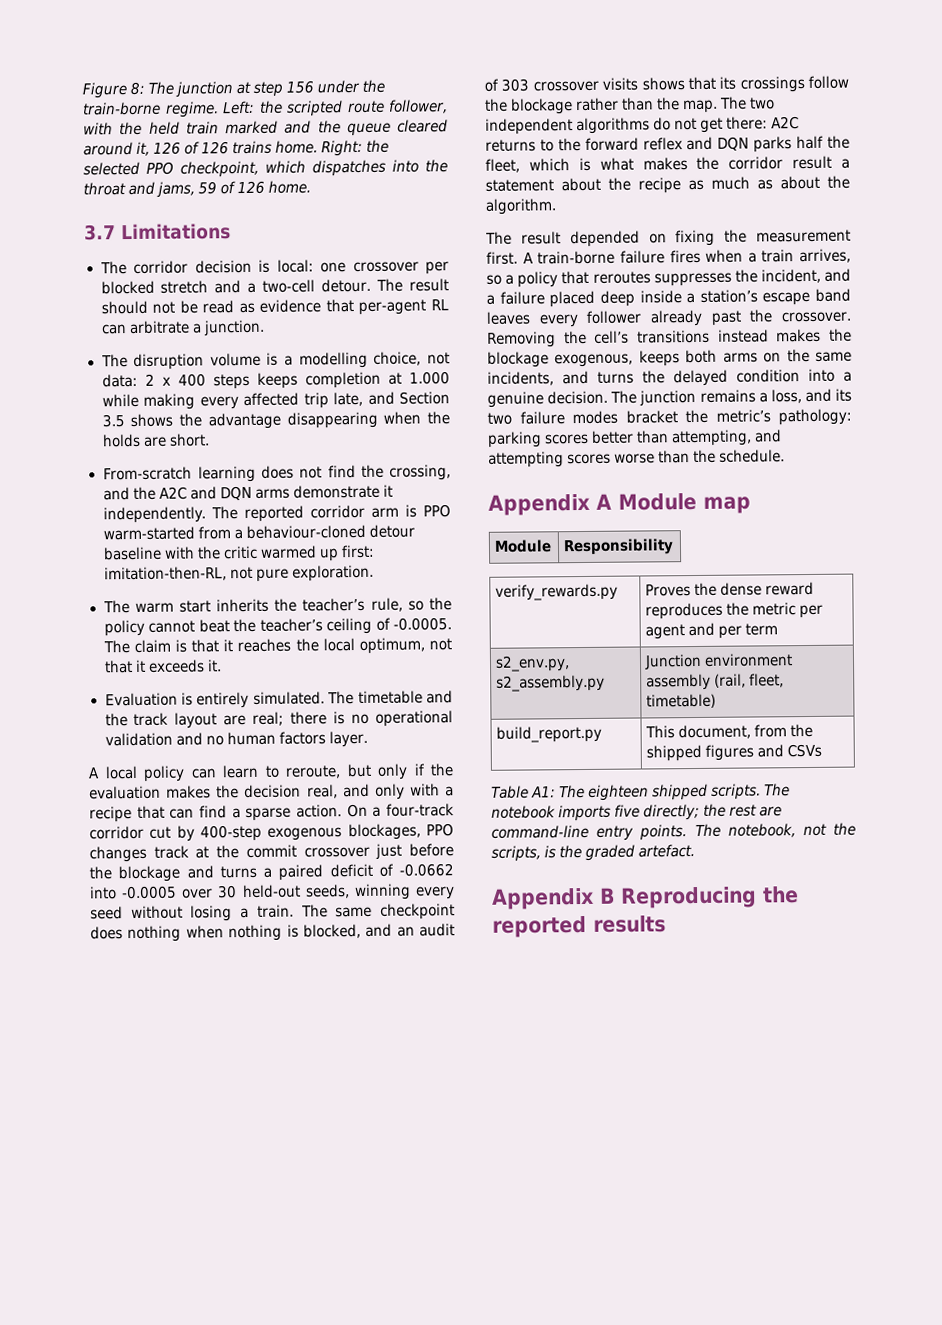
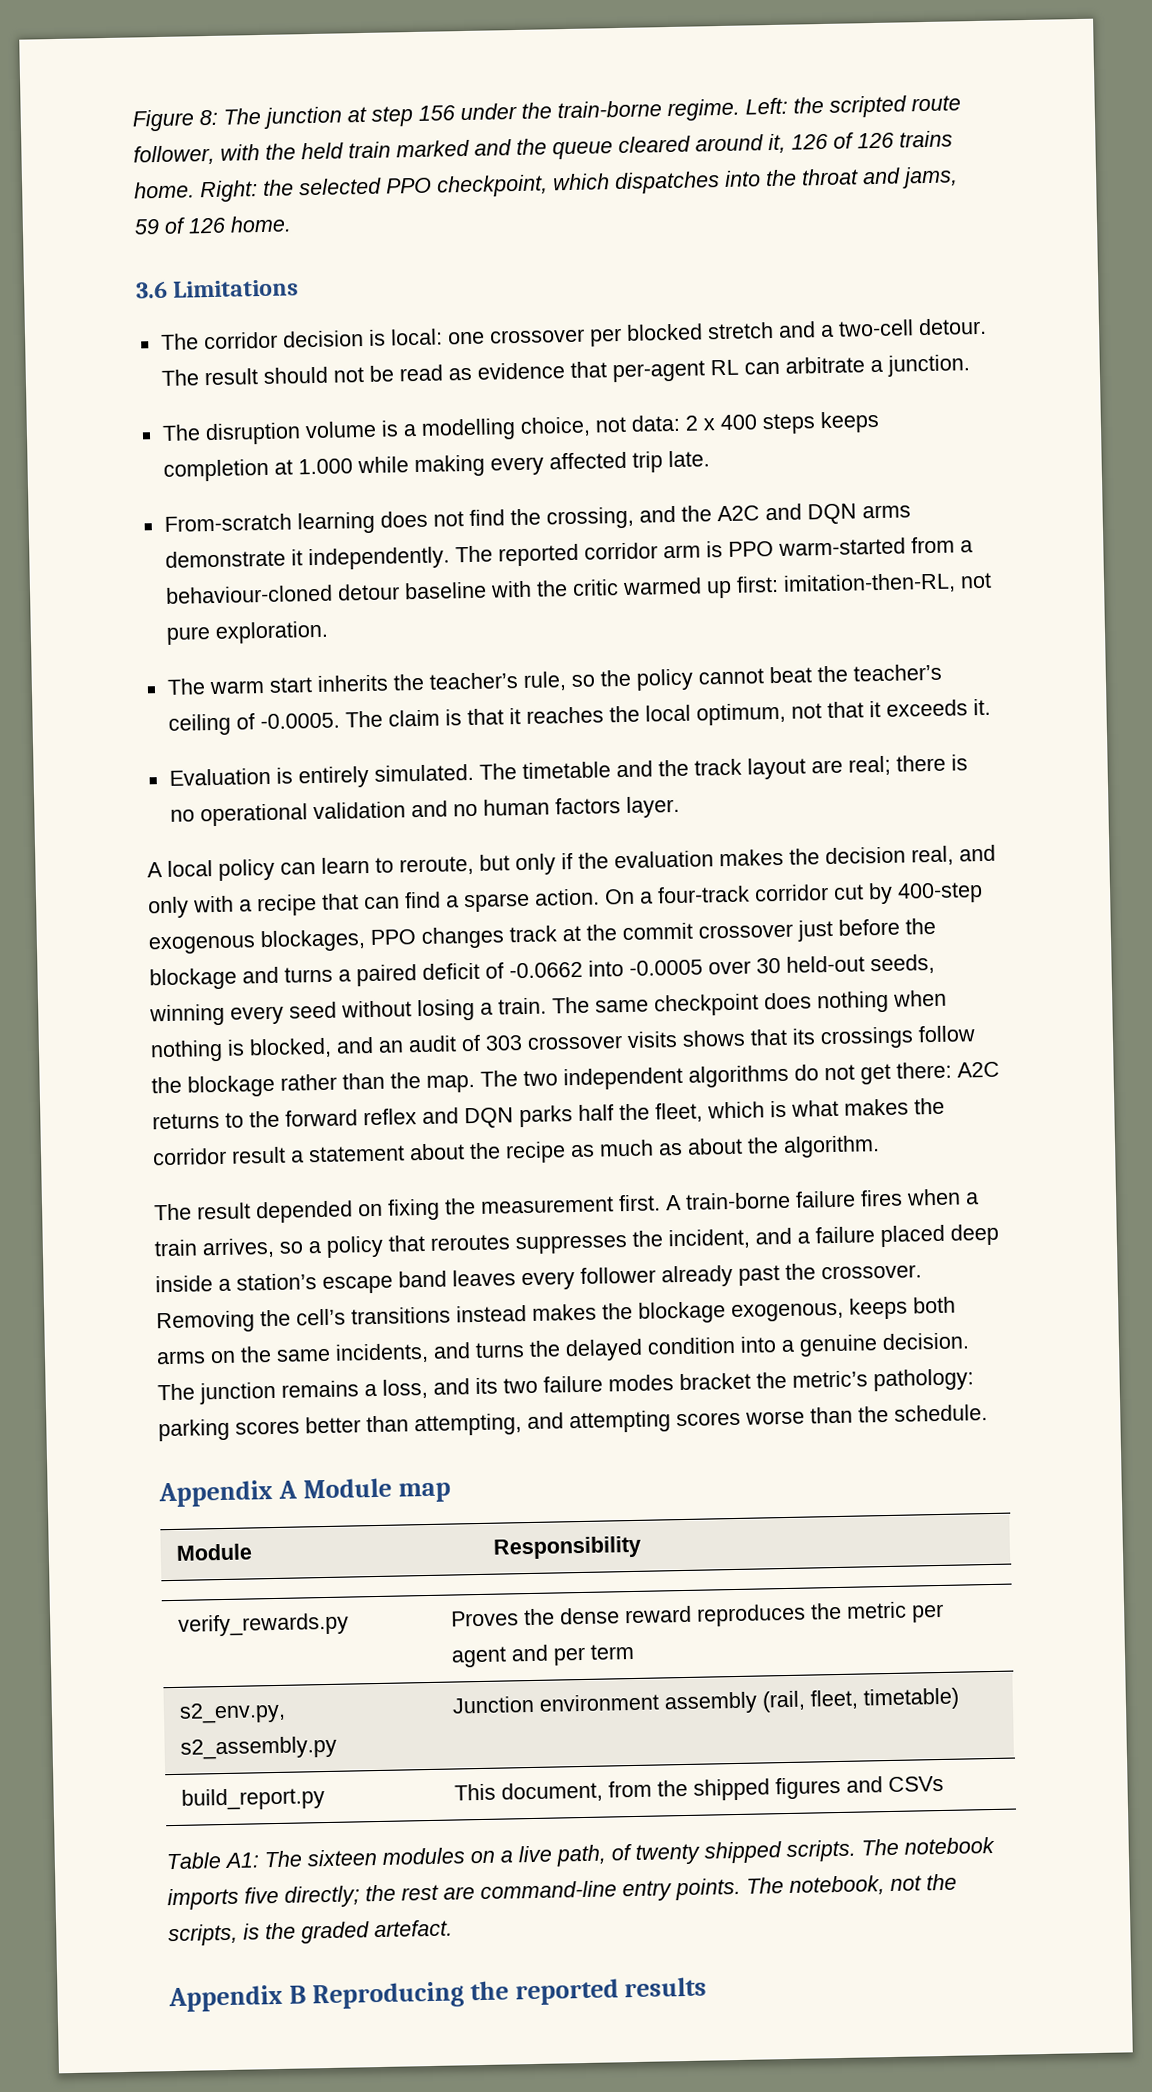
- 3.7 Limitations
+ 3.6 Limitations
- The disruption volume is a modelling choice, not data: 2 x 400 steps keeps completion at 1.000 while making every affected trip late, and Section 3.5 shows the advantage disappearing when the holds are short.
+ The disruption volume is a modelling choice, not data: 2 x 400 steps keeps completion at 1.000 while making every affected trip late.
- Table A1: The eighteen shipped scripts.
+ Table A1: The sixteen modules on a live path, of twenty shipped scripts.

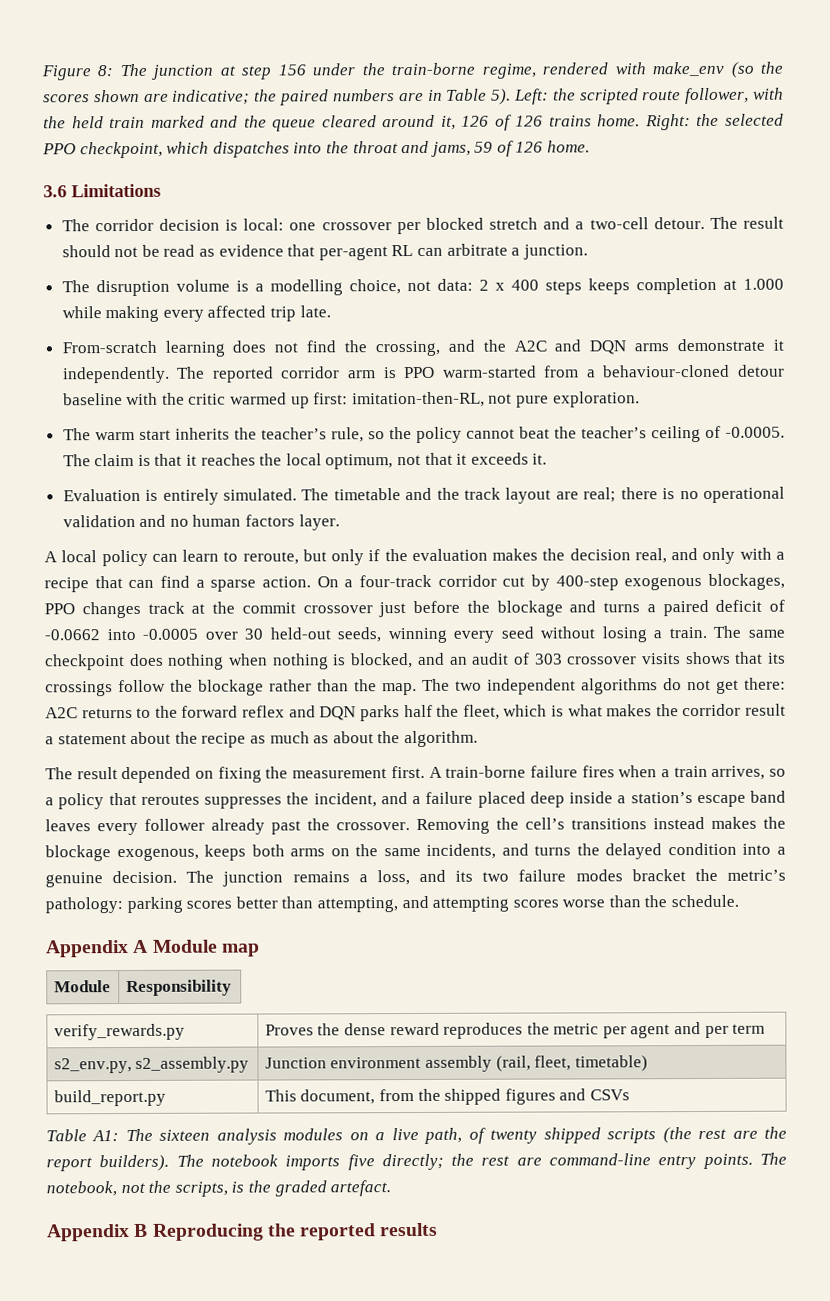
- Figure 8: The junction at step 156 under the train-borne regime.
+ Figure 8: The junction at step 156 under the train-borne regime, rendered with make_env (so the scores shown are indicative; the paired numbers are in Table 5).
- Table A1: The sixteen modules on a live path, of twenty shipped scripts.
+ Table A1: The sixteen analysis modules on a live path, of twenty shipped scripts (the rest are the report builders).

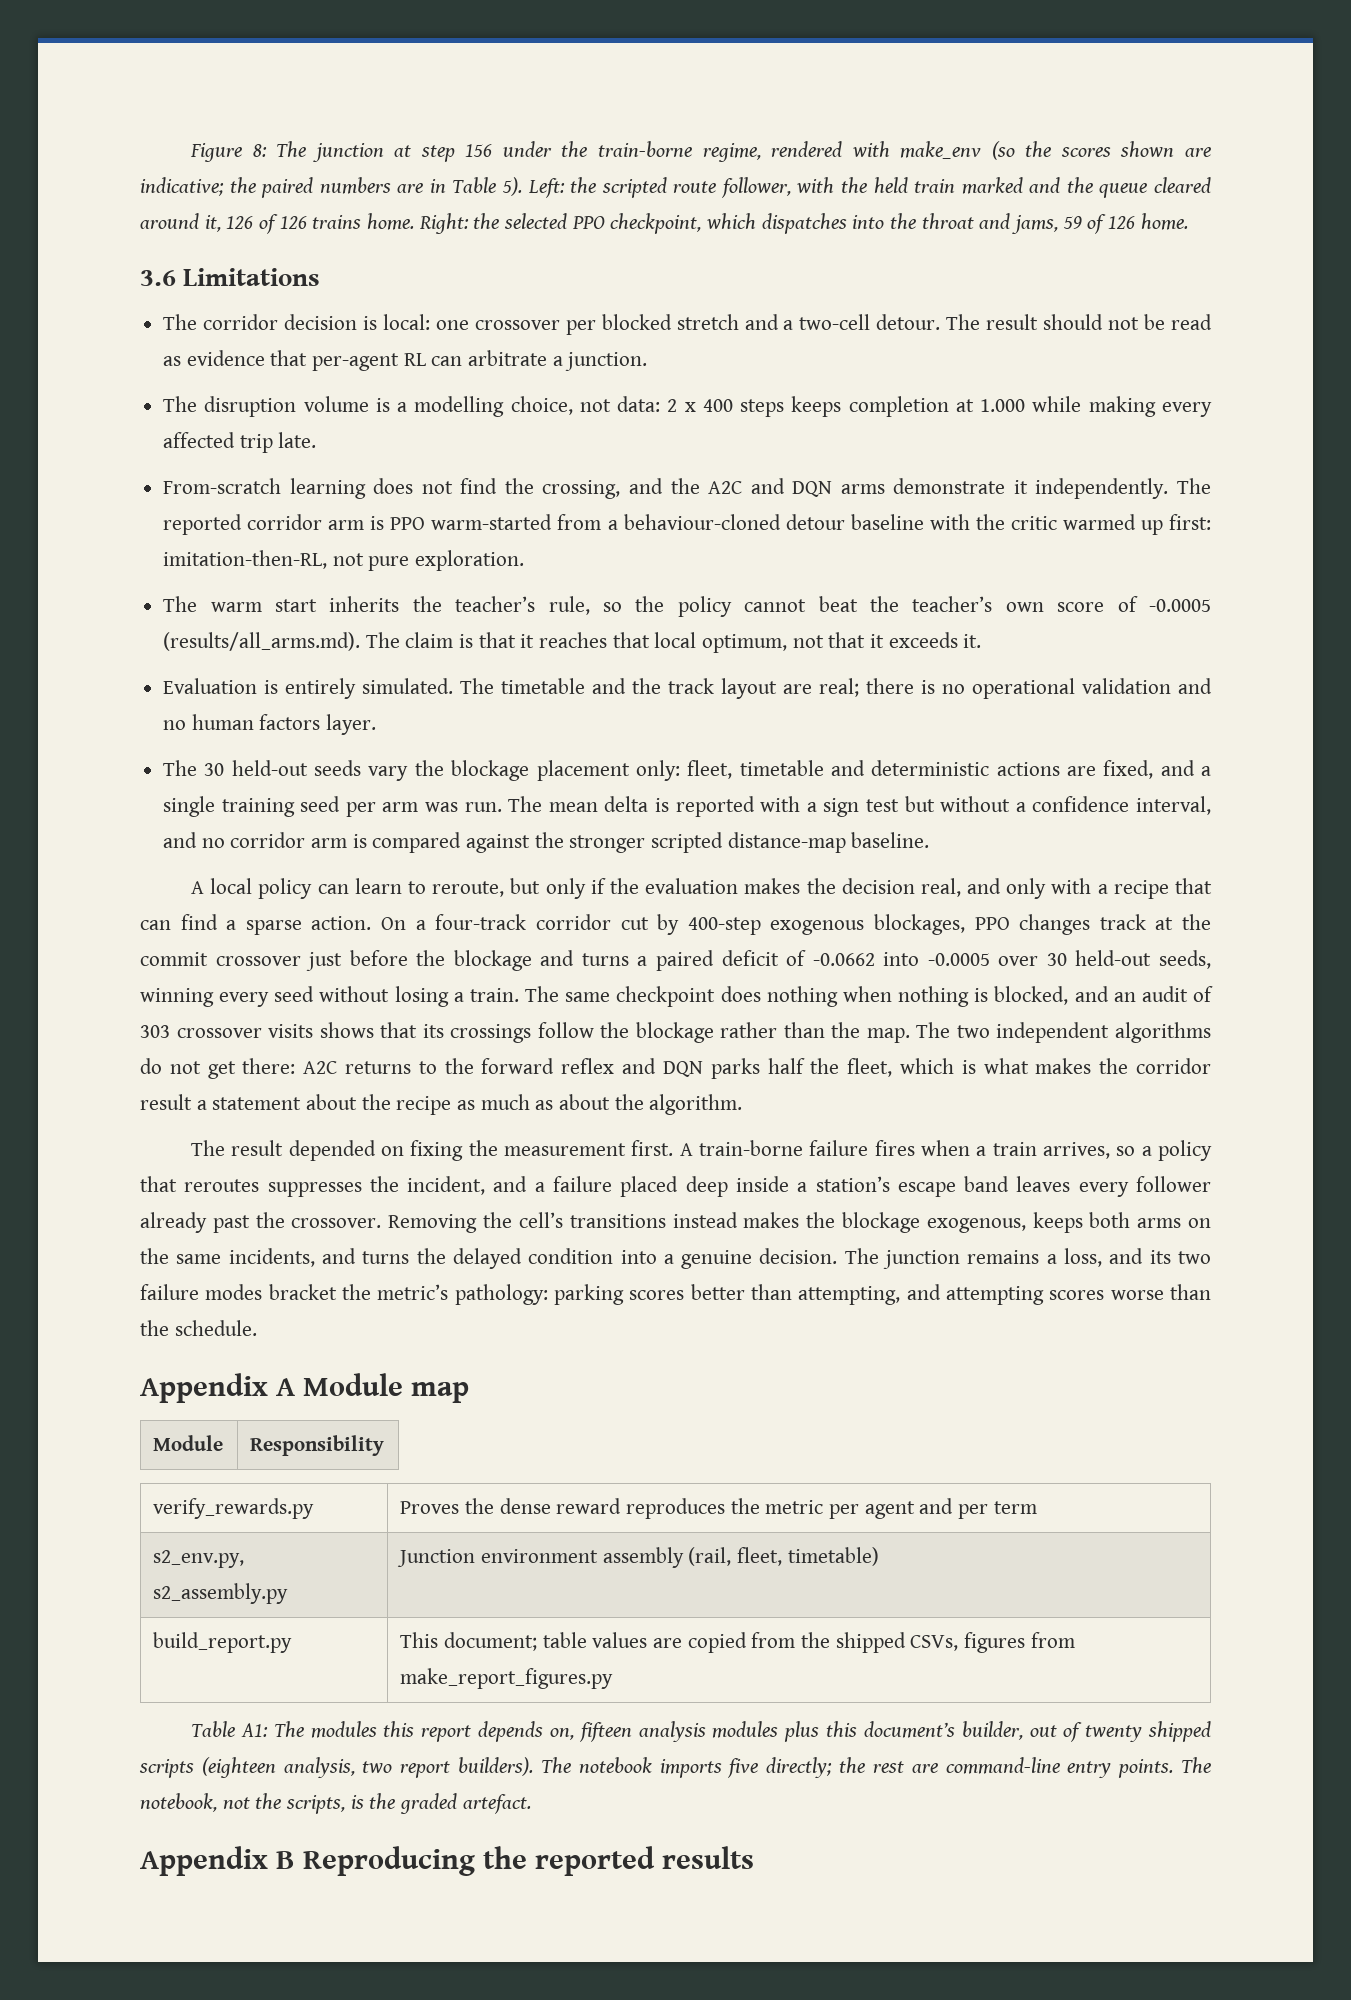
- The warm start inherits the teacher’s rule, so the policy cannot beat the teacher’s ceiling of -0.0005. The claim is that it reaches the local optimum, not that it exceeds it.
+ The warm start inherits the teacher’s rule, so the policy cannot beat the teacher’s own score of -0.0005 (results/all_arms.md). The claim is that it reaches that local optimum, not that it exceeds it.
+ The 30 held-out seeds vary the blockage placement only: fleet, timetable and deterministic actions are fixed, and a single training seed per arm was run. The mean delta is reported with a sign test but without a confidence interval, and no corridor arm is compared against the stronger scripted distance-map baseline.
- build_report.py | This document, from the shipped figures and CSVs
- Table A1: The sixteen analysis modules on a live path, of twenty shipped scripts (the rest are the report builders).
+ build_report.py | This document; table values are copied from the shipped CSVs, figures from make_report_figures.py
+ Table A1: The modules this report depends on, fifteen analysis modules plus this document’s builder, out of twenty shipped scripts (eighteen analysis, two report builders).

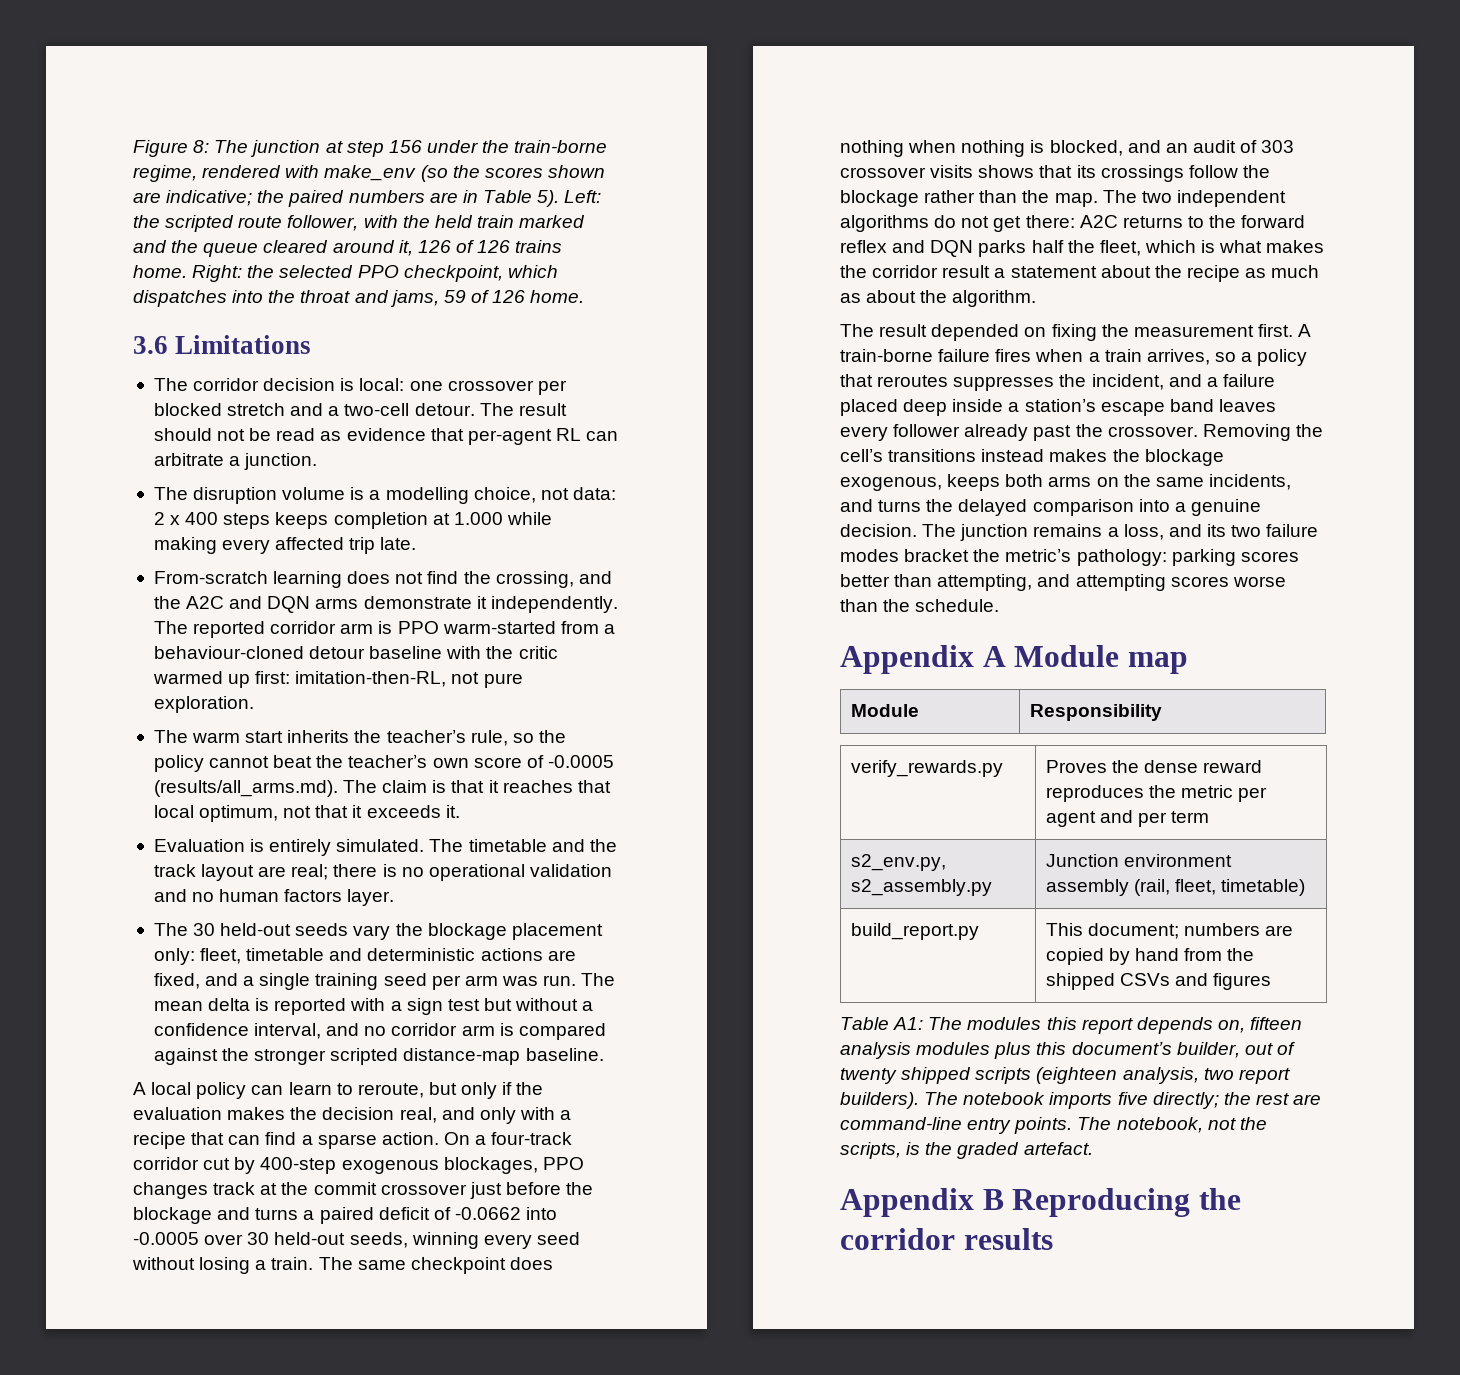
- Removing the cell’s transitions instead makes the blockage exogenous, keeps both arms on the same incidents, and turns the delayed condition into a genuine decision.
+ Removing the cell’s transitions instead makes the blockage exogenous, keeps both arms on the same incidents, and turns the delayed comparison into a genuine decision.
- build_report.py | This document; table values are copied from the shipped CSVs, figures from make_report_figures.py
+ build_report.py | This document; numbers are copied by hand from the shipped CSVs and figures
- Appendix B Reproducing the reported results
+ Appendix B Reproducing the corridor results

